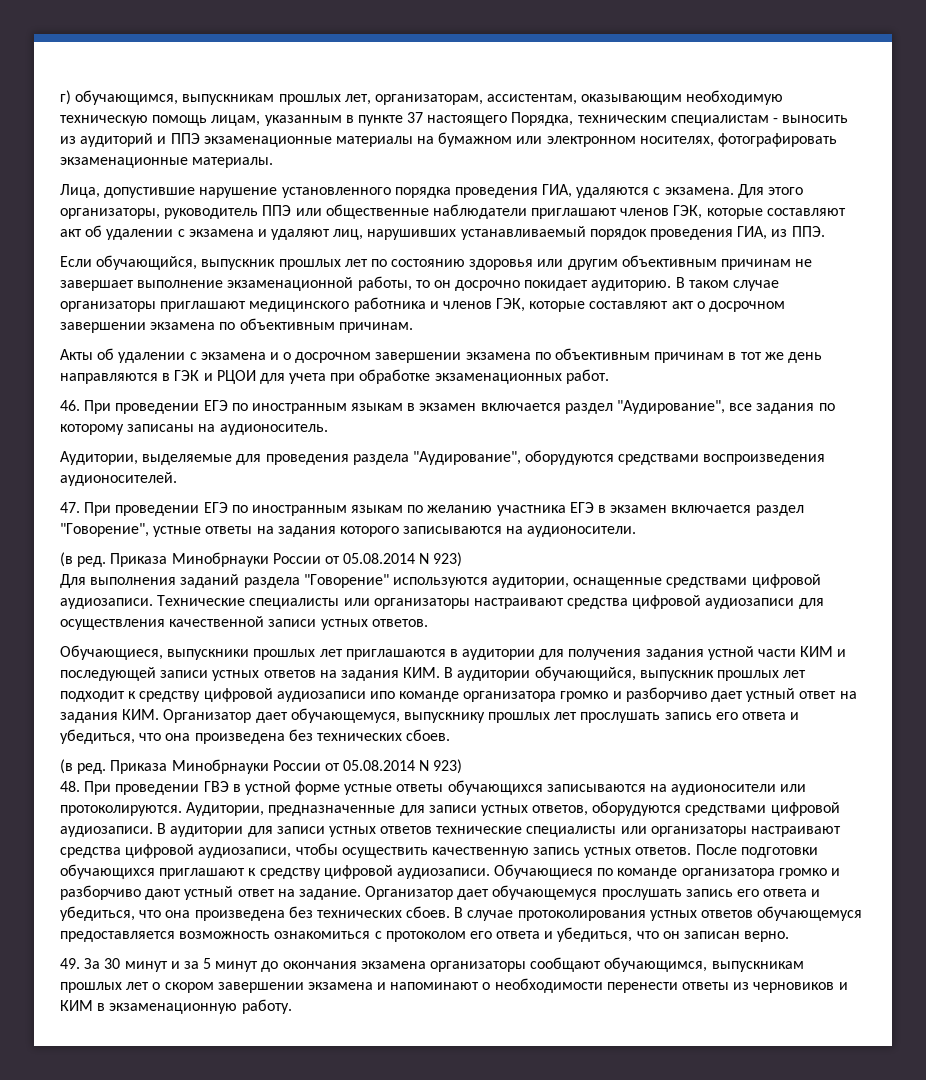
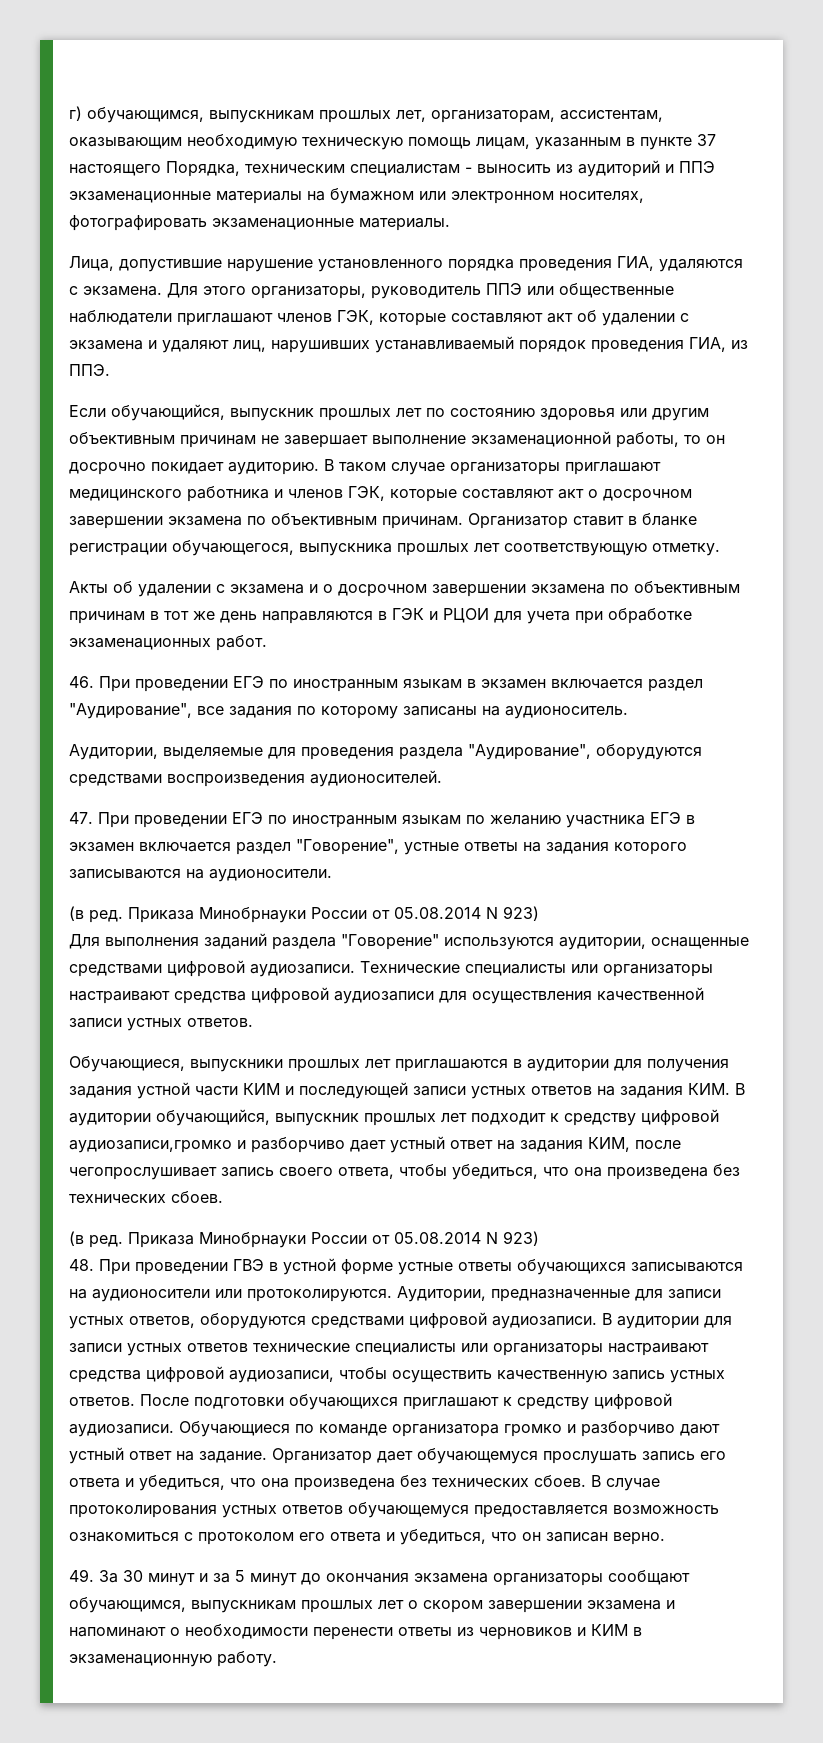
+ Организатор ставит в бланке регистрации обучающегося, выпускника прошлых лет соответствующую отметку.
- Обучающиеся, выпускники прошлых лет приглашаются в аудитории для получения задания устной части КИМ и последующей записи устных ответов на задания КИМ. В аудитории обучающийся, выпускник прошлых лет подходит к средству цифровой аудиозаписи ипо команде организатора громко и разборчиво дает устный ответ на задания КИМ. Организатор дает обучающемуся, выпускнику прошлых лет прослушать запись его ответа и убедиться, что она произведена без технических сбоев.
+ Обучающиеся, выпускники прошлых лет приглашаются в аудитории для получения задания устной части КИМ и последующей записи устных ответов на задания КИМ. В аудитории обучающийся, выпускник прошлых лет подходит к средству цифровой аудиозаписи,громко и разборчиво дает устный ответ на задания КИМ, после чегопрослушивает запись своего ответа, чтобы убедиться, что она произведена без технических сбоев.

